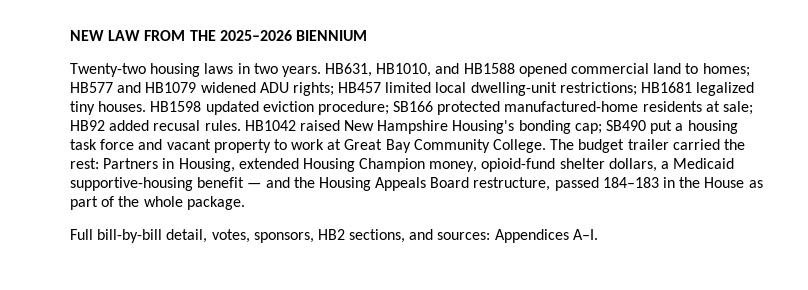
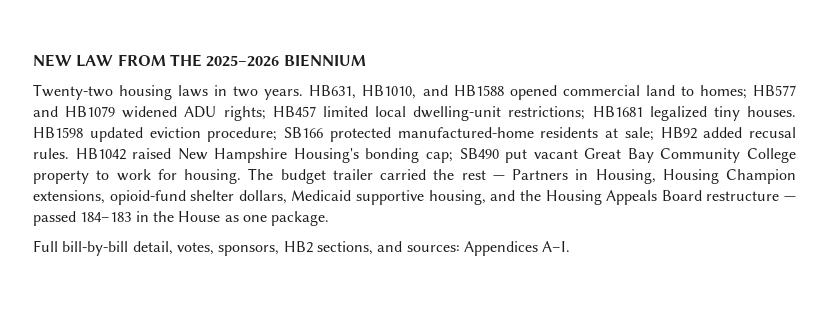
- HB1042 raised New Hampshire Housing's bonding cap; SB490 put a housing task force and vacant property to work at Great Bay Community College.
+ HB1042 raised New Hampshire Housing's bonding cap; SB490 put vacant Great Bay Community College property to work for housing.
- The budget trailer carried the rest: Partners in Housing, extended Housing Champion money, opioid-fund shelter dollars, a Medicaid supportive-housing benefit — and the Housing Appeals Board restructure, passed 184–183 in the House as part of the whole package.
+ The budget trailer carried the rest — Partners in Housing, Housing Champion extensions, opioid-fund shelter dollars, Medicaid supportive housing, and the Housing Appeals Board restructure — passed 184–183 in the House as one package.

